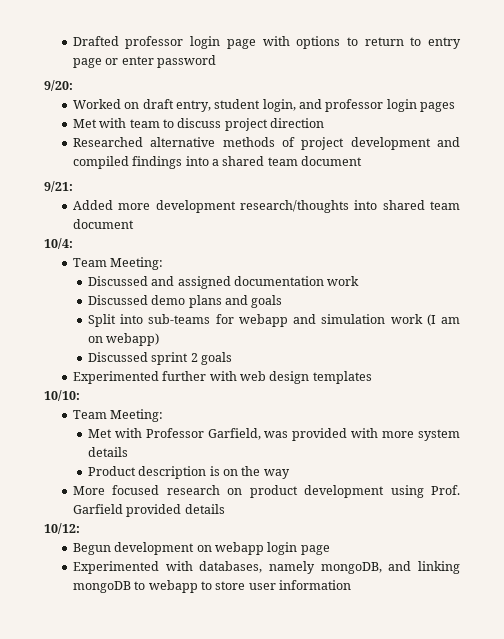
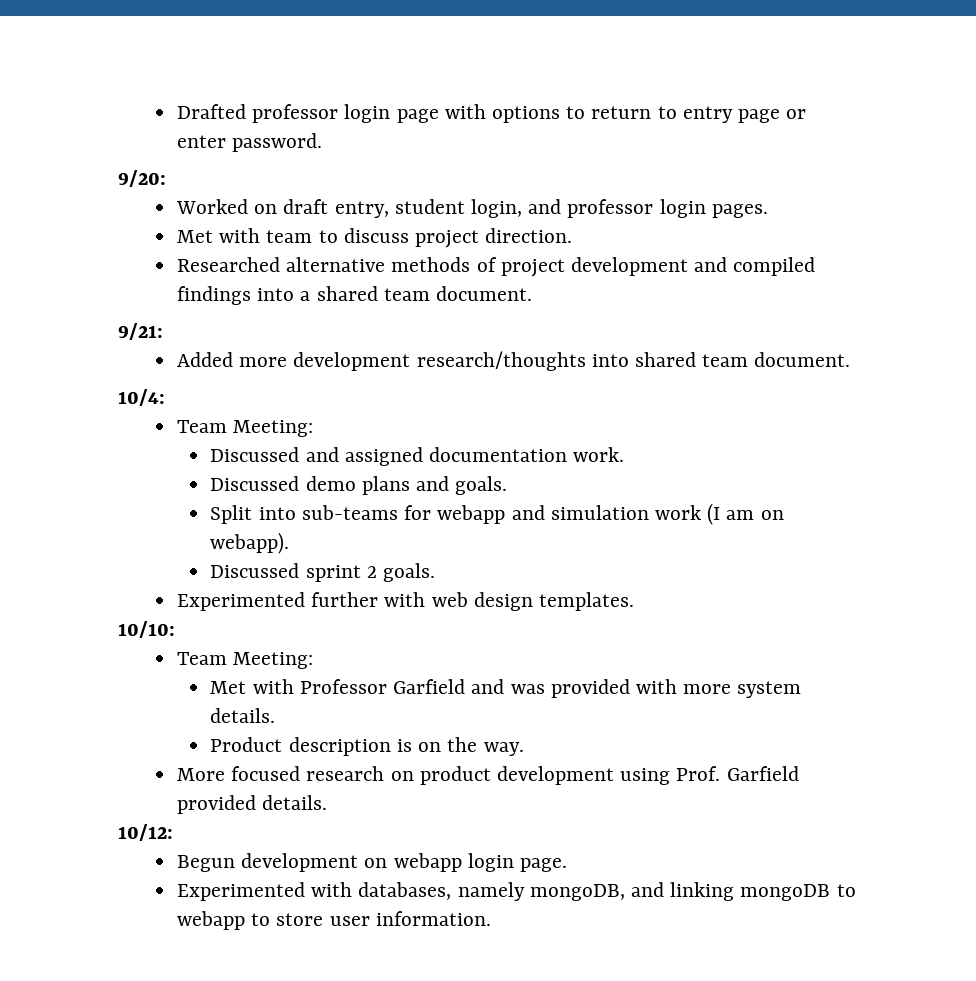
- Drafted professor login page with options to return to entry page or enter password
+ Drafted professor login page with options to return to entry page or enter password.
- Worked on draft entry, student login, and professor login pages
+ Worked on draft entry, student login, and professor login pages.
- Met with team to discuss project direction
+ Met with team to discuss project direction.
- Researched alternative methods of project development and compiled findings into a shared team document
+ Researched alternative methods of project development and compiled findings into a shared team document.
- Added more development research/thoughts into shared team document
+ Added more development research/thoughts into shared team document.
- Discussed and assigned documentation work
+ Discussed and assigned documentation work.
- Discussed demo plans and goals
+ Discussed demo plans and goals.
- Split into sub-teams for webapp and simulation work (I am on webapp)
+ Split into sub-teams for webapp and simulation work (I am on webapp).
- Discussed sprint 2 goals
+ Discussed sprint 2 goals.
- Experimented further with web design templates
+ Experimented further with web design templates.
- Met with Professor Garfield, was provided with more system details
+ Met with Professor Garfield and was provided with more system details.
- Product description is on the way
+ Product description is on the way.
- More focused research on product development using Prof. Garfield provided details
+ More focused research on product development using Prof. Garfield provided details.
- Begun development on webapp login page
+ Begun development on webapp login page.
- Experimented with databases, namely mongoDB, and linking mongoDB to webapp to store user information
+ Experimented with databases, namely mongoDB, and linking mongoDB to webapp to store user information.

